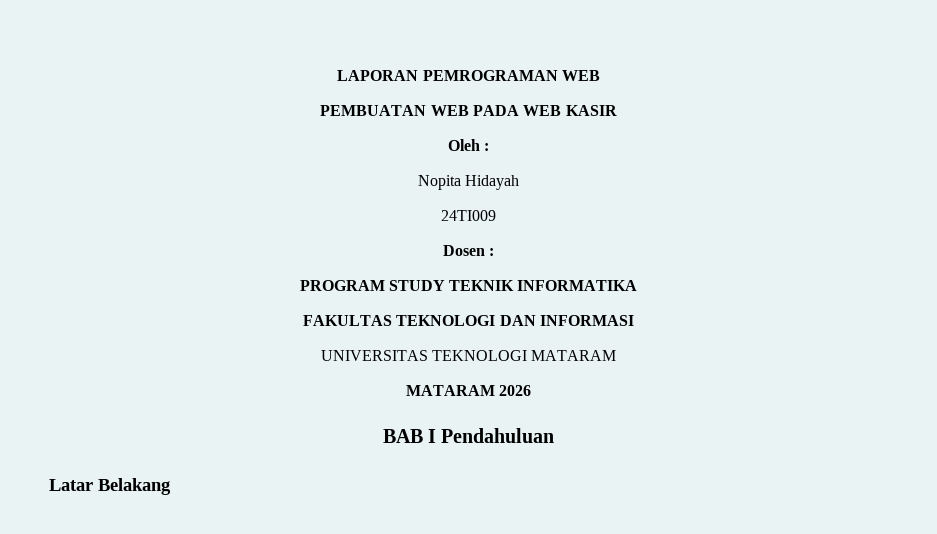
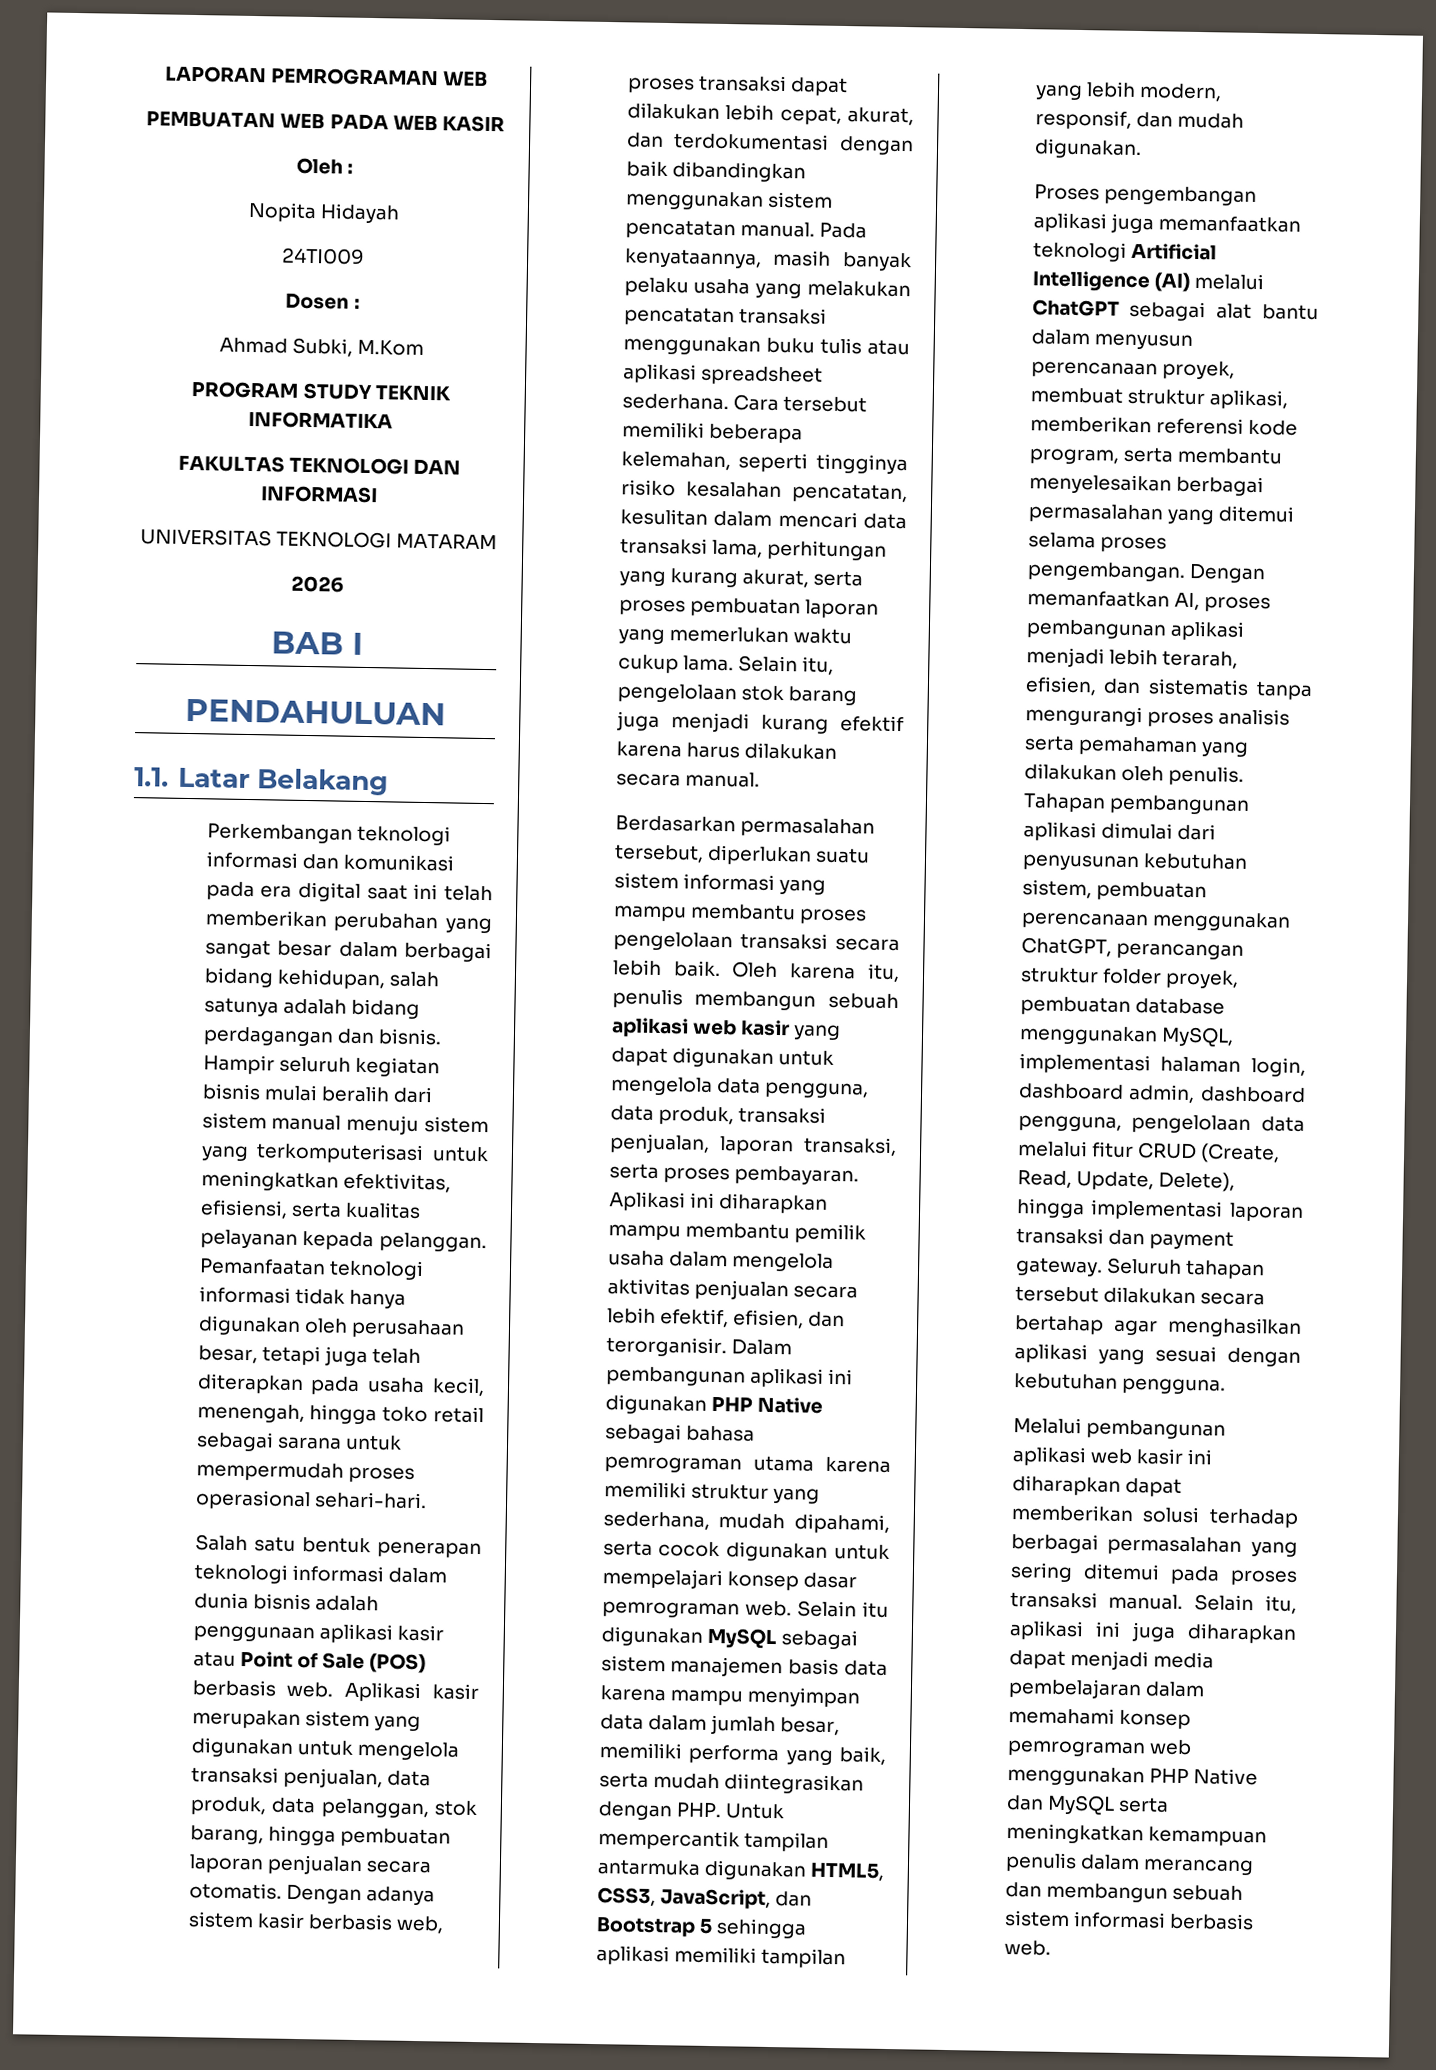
+ Ahmad Subki, M.Kom
- MATARAM 2026
+ 2026
- BAB I Pendahuluan
- Latar Belakang
+ BAB I
+ PENDAHULUAN
+ 1.1. Latar Belakang
+ Perkembangan teknologi informasi dan komunikasi pada era digital saat ini telah memberikan perubahan yang sangat besar dalam berbagai bidang kehidupan, salah satunya adalah bidang perdagangan dan bisnis. Hampir seluruh kegiatan bisnis mulai beralih dari sistem manual menuju sistem yang terkomputerisasi untuk meningkatkan efektivitas, efisiensi, serta kualitas pelayanan kepada pelanggan. Pemanfaatan teknologi informasi tidak hanya digunakan oleh perusahaan besar, tetapi juga telah diterapkan pada usaha kecil, menengah, hingga toko retail sebagai sarana untuk mempermudah proses operasional sehari-hari.
+ Salah satu bentuk penerapan teknologi informasi dalam dunia bisnis adalah penggunaan aplikasi kasir atau Point of Sale (POS) berbasis web. Aplikasi kasir merupakan sistem yang digunakan untuk mengelola transaksi penjualan, data produk, data pelanggan, stok barang, hingga pembuatan laporan penjualan secara otomatis. Dengan adanya sistem kasir berbasis web, proses transaksi dapat dilakukan lebih cepat, akurat, dan terdokumentasi dengan baik dibandingkan menggunakan sistem pencatatan manual. Pada kenyataannya, masih banyak pelaku usaha yang melakukan pencatatan transaksi menggunakan buku tulis atau aplikasi spreadsheet sederhana. Cara tersebut memiliki beberapa kelemahan, seperti tingginya risiko kesalahan pencatatan, kesulitan dalam mencari data transaksi lama, perhitungan yang kurang akurat, serta proses pembuatan laporan yang memerlukan waktu cukup lama. Selain itu, pengelolaan stok barang juga menjadi kurang efektif karena harus dilakukan secara manual.
+ Berdasarkan permasalahan tersebut, diperlukan suatu sistem informasi yang mampu membantu proses pengelolaan transaksi secara lebih baik. Oleh karena itu, penulis membangun sebuah aplikasi web kasir yang dapat digunakan untuk mengelola data pengguna, data produk, transaksi penjualan, laporan transaksi, serta proses pembayaran. Aplikasi ini diharapkan mampu membantu pemilik usaha dalam mengelola aktivitas penjualan secara lebih efektif, efisien, dan terorganisir. Dalam pembangunan aplikasi ini digunakan PHP Native sebagai bahasa pemrograman utama karena memiliki struktur yang sederhana, mudah dipahami, serta cocok digunakan untuk mempelajari konsep dasar pemrograman web. Selain itu digunakan MySQL sebagai sistem manajemen basis data karena mampu menyimpan data dalam jumlah besar, memiliki performa yang baik, serta mudah diintegrasikan dengan PHP. Untuk mempercantik tampilan antarmuka digunakan HTML5, CSS3, JavaScript, dan Bootstrap 5 sehingga aplikasi memiliki tampilan yang lebih modern, responsif, dan mudah digunakan.
+ Proses pengembangan aplikasi juga memanfaatkan teknologi Artificial Intelligence (AI) melalui ChatGPT sebagai alat bantu dalam menyusun perencanaan proyek, membuat struktur aplikasi, memberikan referensi kode program, serta membantu menyelesaikan berbagai permasalahan yang ditemui selama proses pengembangan. Dengan memanfaatkan AI, proses pembangunan aplikasi menjadi lebih terarah, efisien, dan sistematis tanpa mengurangi proses analisis serta pemahaman yang dilakukan oleh penulis. Tahapan pembangunan aplikasi dimulai dari penyusunan kebutuhan sistem, pembuatan perencanaan menggunakan ChatGPT, perancangan struktur folder proyek, pembuatan database menggunakan MySQL, implementasi halaman login, dashboard admin, dashboard pengguna, pengelolaan data melalui fitur CRUD (Create, Read, Update, Delete), hingga implementasi laporan transaksi dan payment gateway. Seluruh tahapan tersebut dilakukan secara bertahap agar menghasilkan aplikasi yang sesuai dengan kebutuhan pengguna.
+ Melalui pembangunan aplikasi web kasir ini diharapkan dapat memberikan solusi terhadap berbagai permasalahan yang sering ditemui pada proses transaksi manual. Selain itu, aplikasi ini juga diharapkan dapat menjadi media pembelajaran dalam memahami konsep pemrograman web menggunakan PHP Native dan MySQL serta meningkatkan kemampuan penulis dalam merancang dan membangun sebuah sistem informasi berbasis web.

